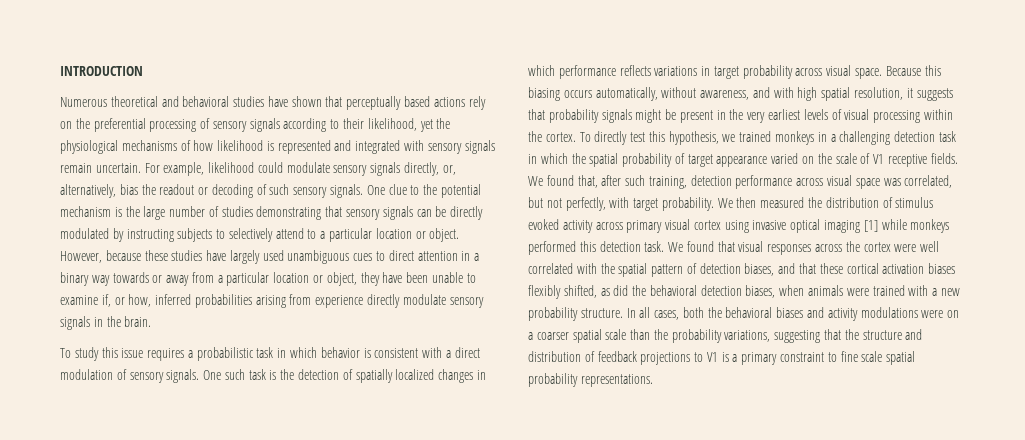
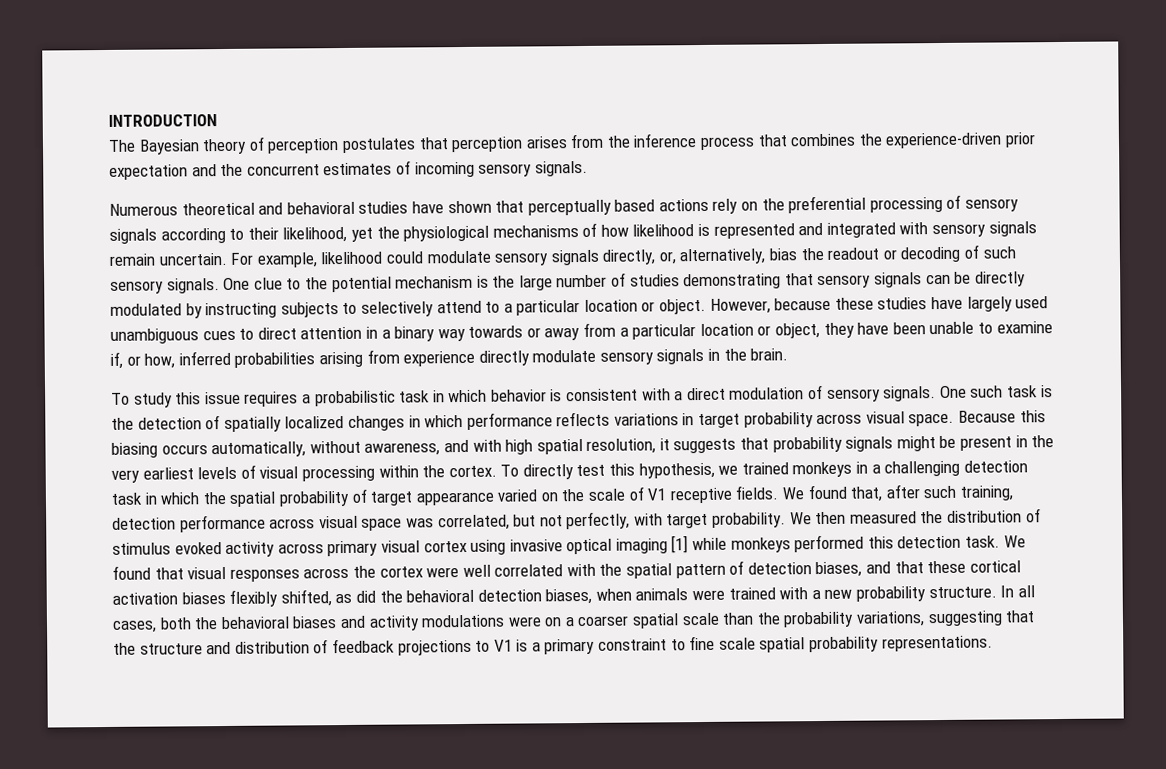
+ The Bayesian theory of perception postulates that perception arises from the inference process that combines the experience-driven prior expectation and the concurrent estimates of incoming sensory signals.

